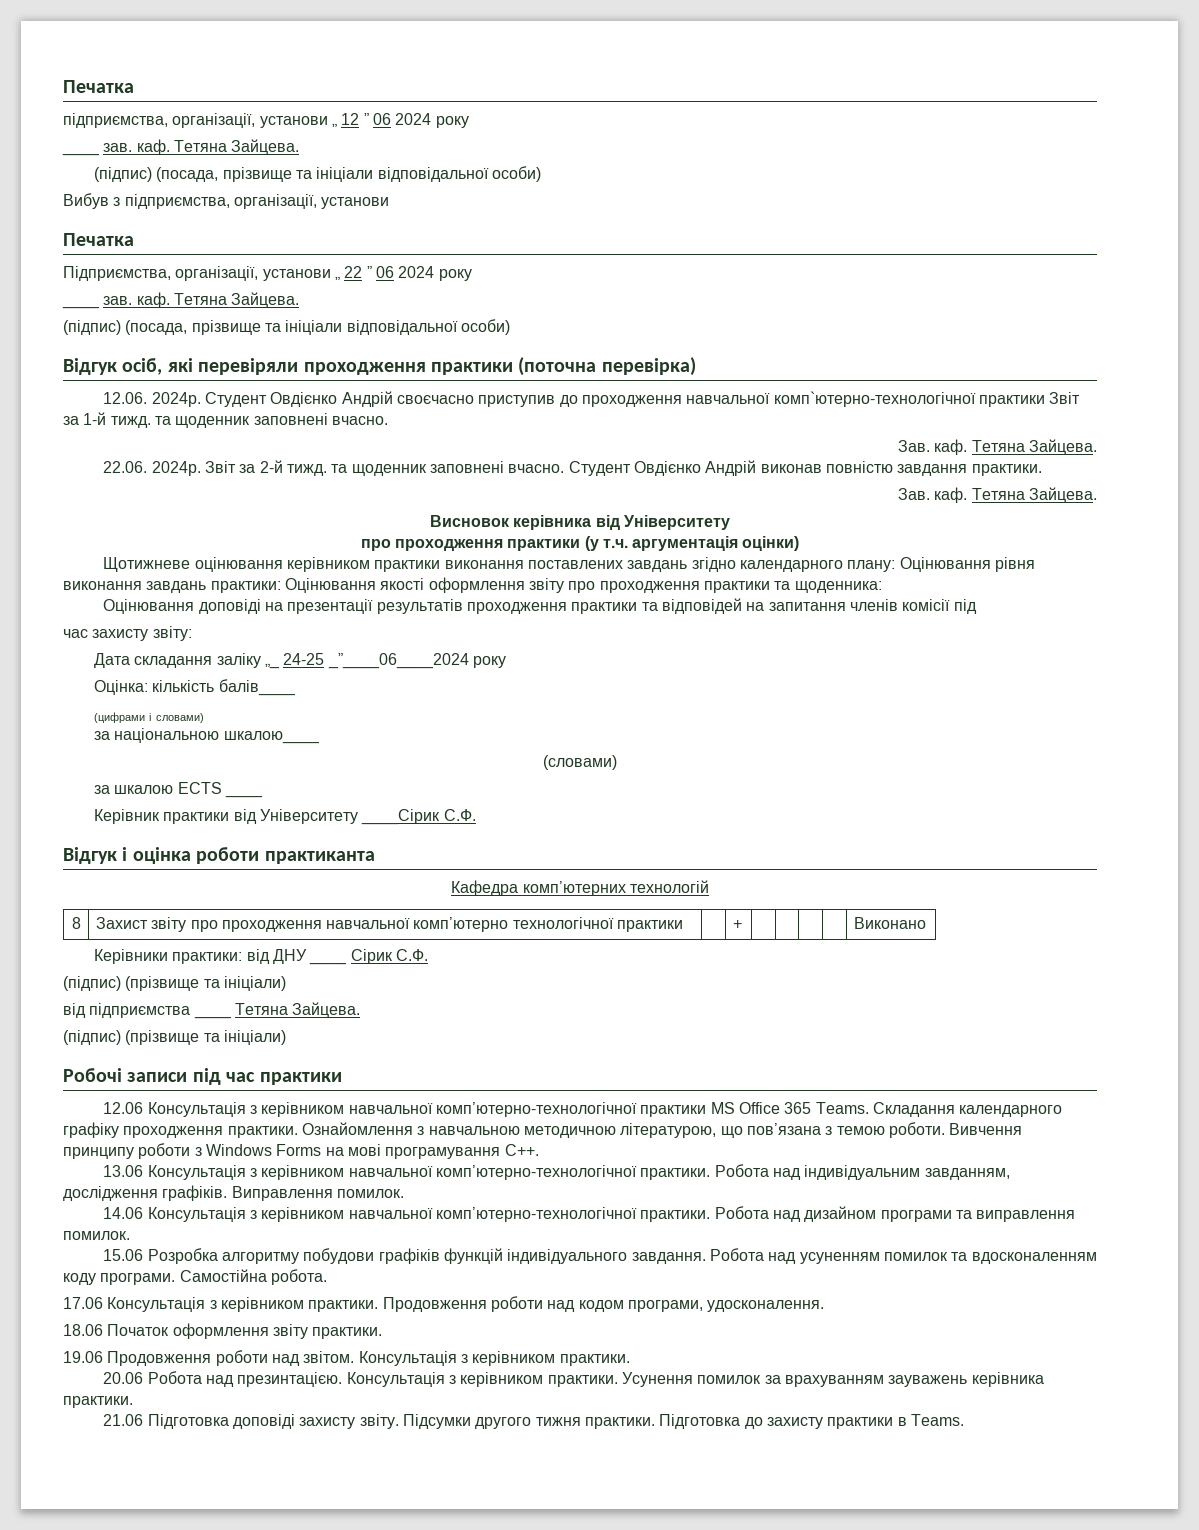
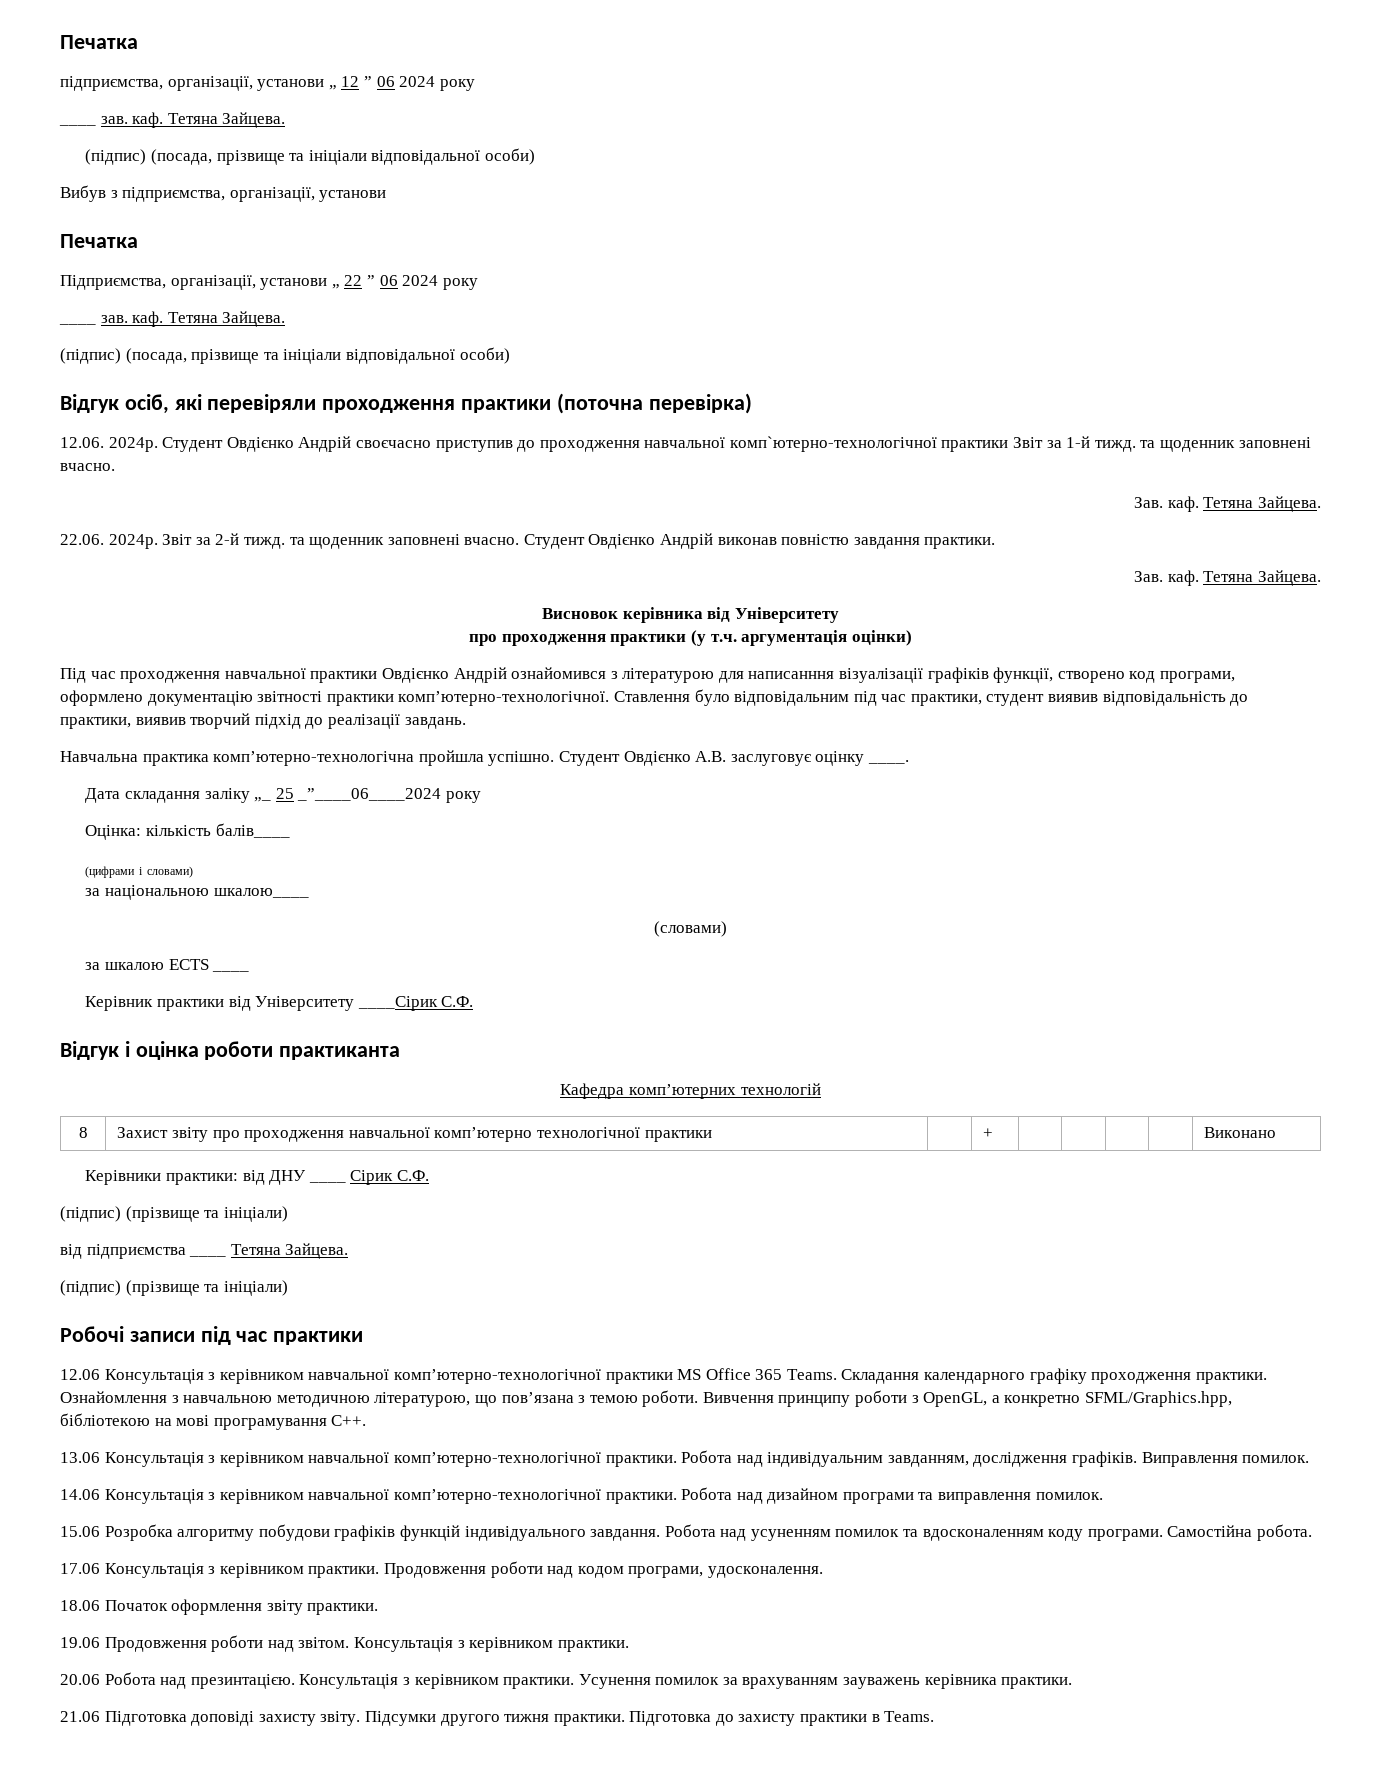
- Щотижневе оцінювання керівником практики виконання поставлених завдань згідно календарного плану: Оцінювання рівня виконання завдань практики: Оцінювання якості оформлення звіту про проходження практики та щоденника:
- Оцінювання доповіді на презентації результатів проходження практики та відповідей на запитання членів комісії під
- час захисту звіту:
+ Під час проходження навчальної практики Овдієнко Андрій ознайомився з літературою для написанння візуалізації графіків функції, створено код програми, оформлено документацію звітності практики компʼютерно-технологічної. Ставлення було відповідальним під час практики, студент виявив відповідальність до практики, виявив творчий підхід до реалізації завдань.
+ Навчальна практика компʼютерно-технологічна пройшла успішно. Студент Овдієнко А.В. заслуговує оцінку ____.
- Дата складання заліку „_ 24-25 _”____06____2024 року
+ Дата складання заліку „_ 25 _”____06____2024 року
- Вивчення принципу роботи з Windows Forms на мові програмування C++.
+ Вивчення принципу роботи з OpenGL, а конкретно SFML/Graphics.hpp, бібліотекою на мові програмування C++.

